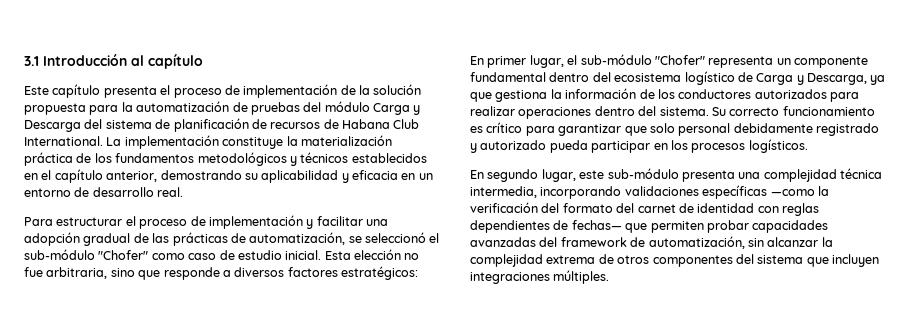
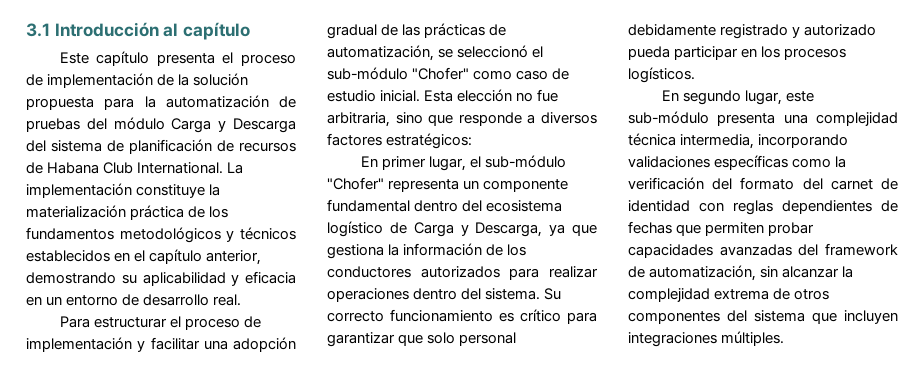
- En segundo lugar, este sub-módulo presenta una complejidad técnica intermedia, incorporando validaciones específicas —como la verificación del formato del carnet de identidad con reglas dependientes de fechas— que permiten probar capacidades avanzadas del framework de automatización, sin alcanzar la complejidad extrema de otros componentes del sistema que incluyen integraciones múltiples.
+ En segundo lugar, este sub-módulo presenta una complejidad técnica intermedia, incorporando validaciones específicas como la verificación del formato del carnet de identidad con reglas dependientes de fechas que permiten probar capacidades avanzadas del framework de automatización, sin alcanzar la complejidad extrema de otros componentes del sistema que incluyen integraciones múltiples.

